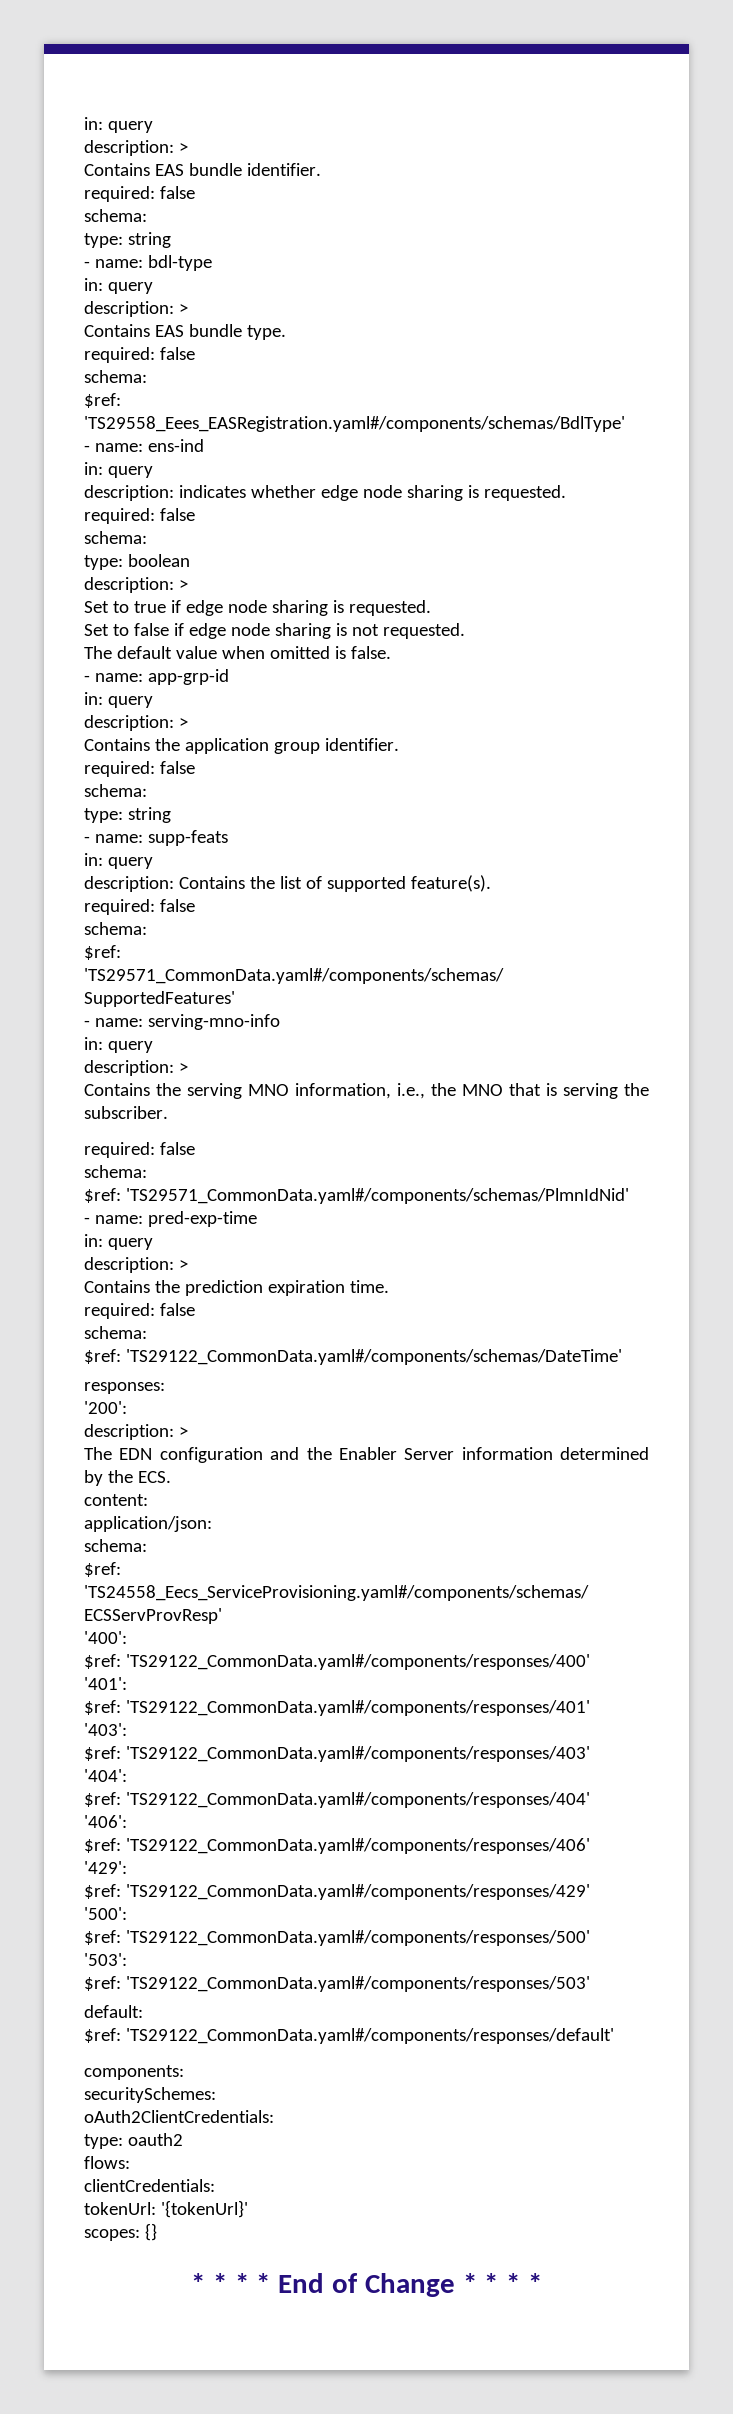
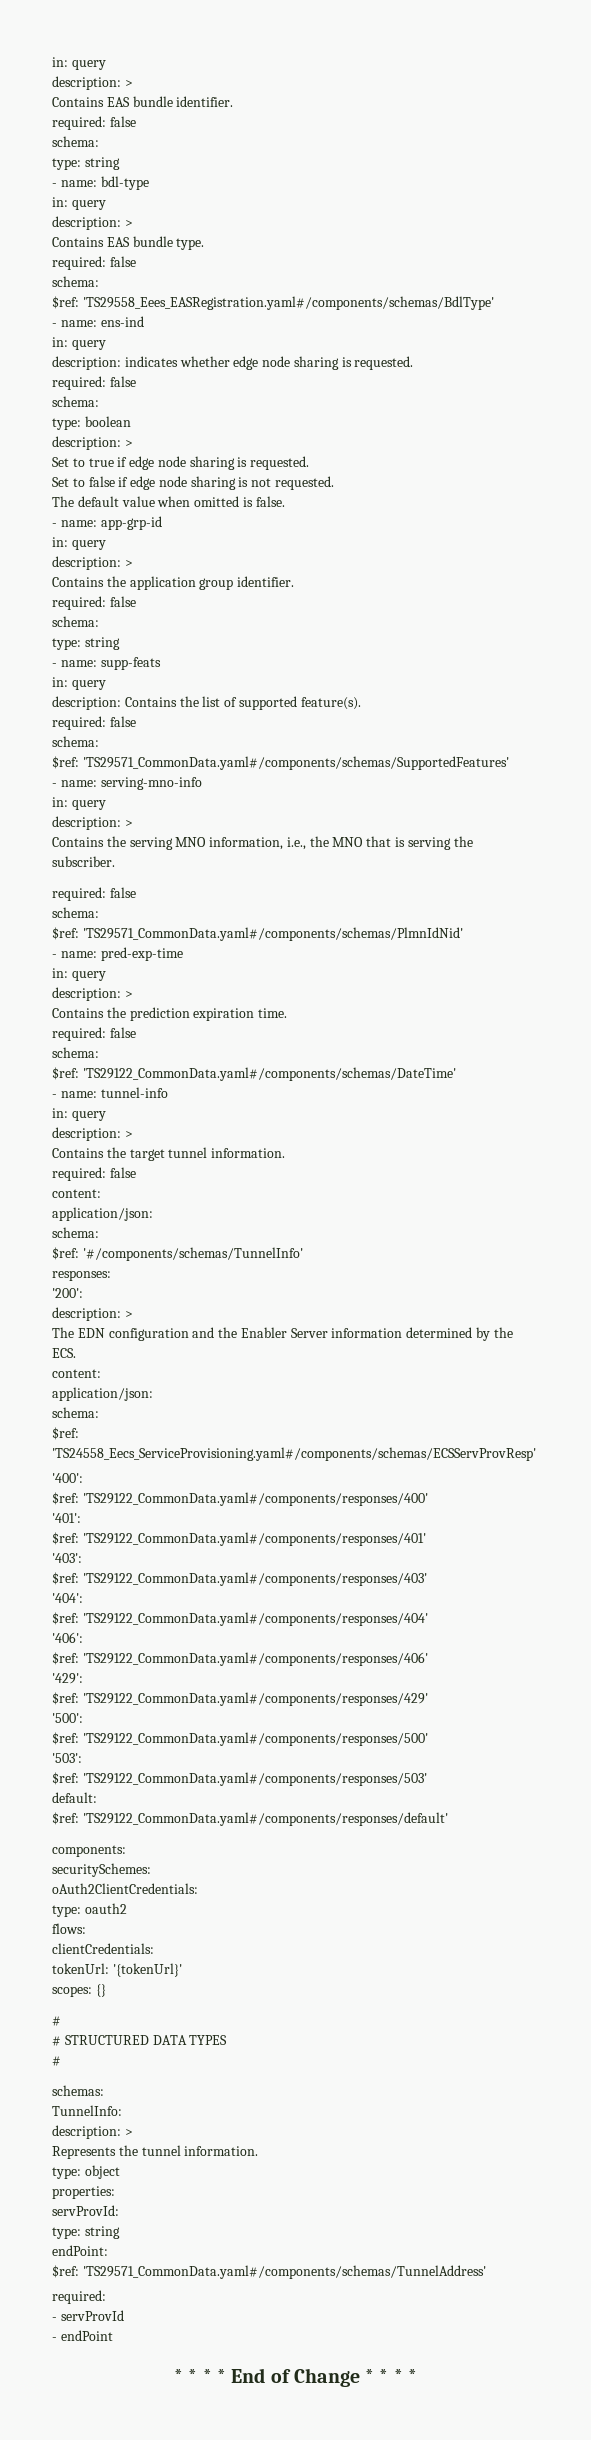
+ - name: tunnel-info
+ in: query
+ description: >
+ Contains the target tunnel information.
+ required: false
+ content:
+ application/json:
+ schema:
+ $ref: '#/components/schemas/TunnelInfo'
  scopes: {}
+ #
+ # STRUCTURED DATA TYPES
+ #
+ schemas:
+ TunnelInfo:
+ description: >
+ Represents the tunnel information.
+ type: object
+ properties:
+ servProvId:
+ type: string
+ endPoint:
+ $ref: 'TS29571_CommonData.yaml#/components/schemas/TunnelAddress'
+ required:
+ - servProvId
+ - endPoint

